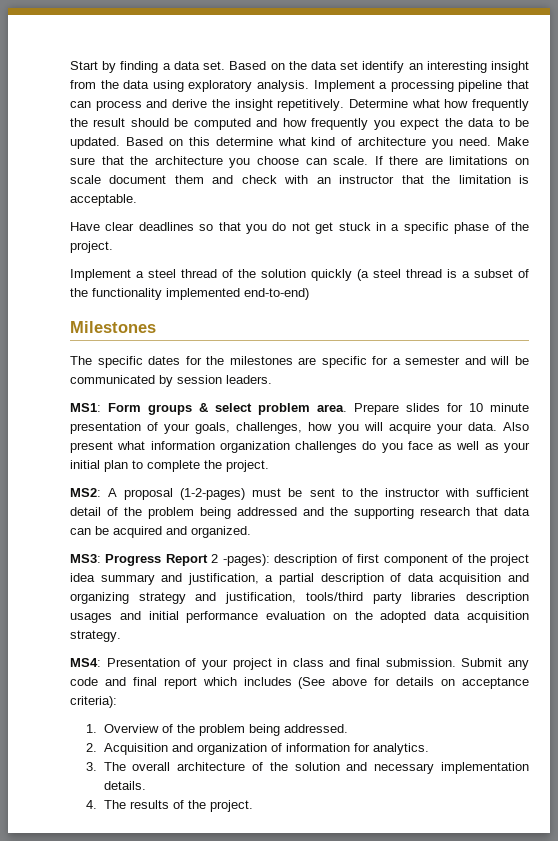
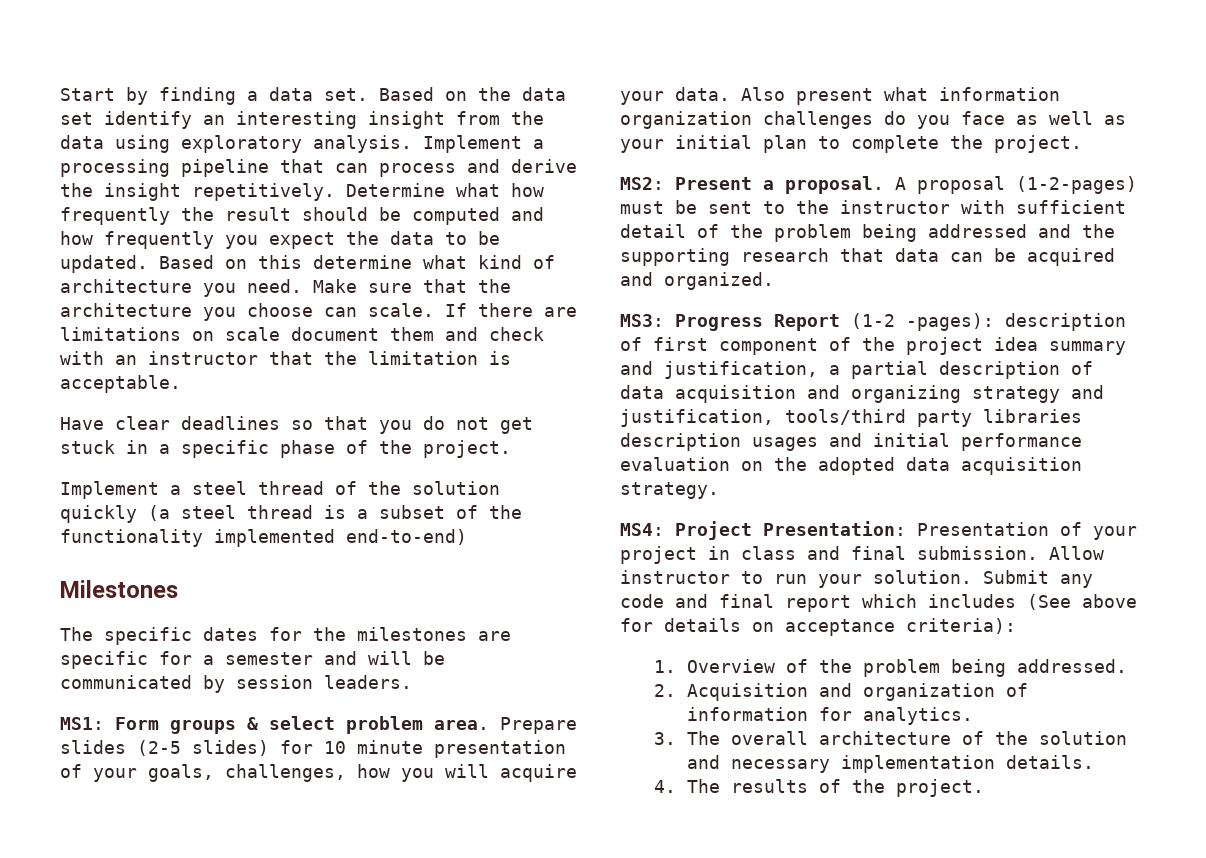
- Prepare slides for 10 minute presentation of your goals, challenges, how you will acquire your data.
+ Prepare slides (2-5 slides) for 10 minute presentation of your goals, challenges, how you will acquire your data.
- MS2: A proposal (1-2-pages) must be sent to the instructor with sufficient detail of the problem being addressed and the supporting research that data can be acquired and organized.
+ MS2: Present a proposal. A proposal (1-2-pages) must be sent to the instructor with sufficient detail of the problem being addressed and the supporting research that data can be acquired and organized.
- MS3: Progress Report 2 -pages): description of first component of the project idea summary and justification, a partial description of data acquisition and organizing strategy and justification, tools/third party libraries description usages and initial performance evaluation on the adopted data acquisition strategy.
+ MS3: Progress Report (1-2 -pages): description of first component of the project idea summary and justification, a partial description of data acquisition and organizing strategy and justification, tools/third party libraries description usages and initial performance evaluation on the adopted data acquisition strategy.
- MS4: Presentation of your project in class and final submission.
+ MS4: Project Presentation: Presentation of your project in class and final submission.
+ Allow instructor to run your solution.

